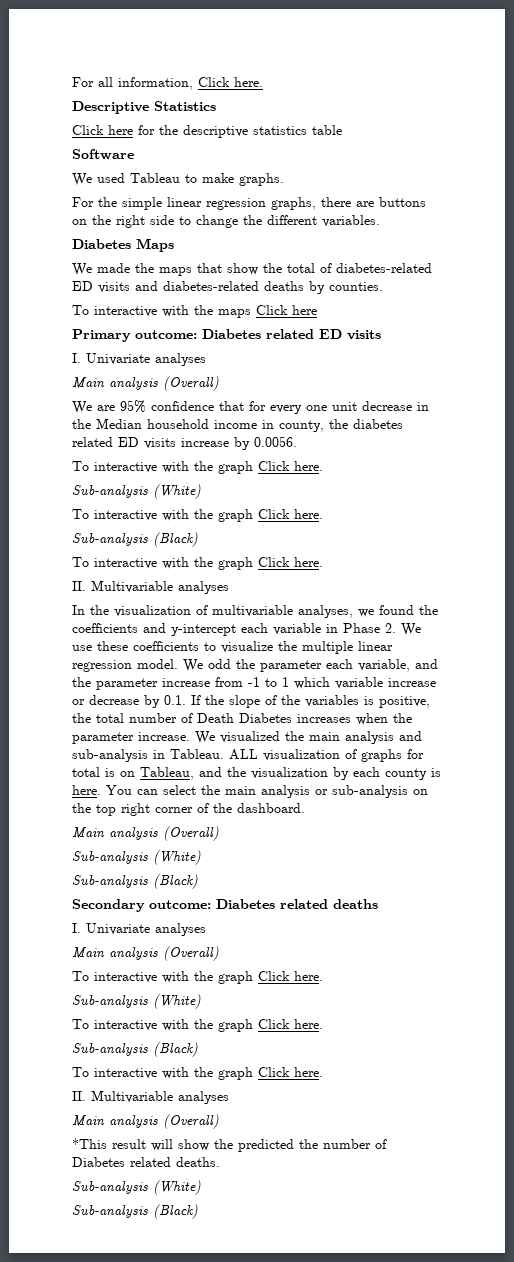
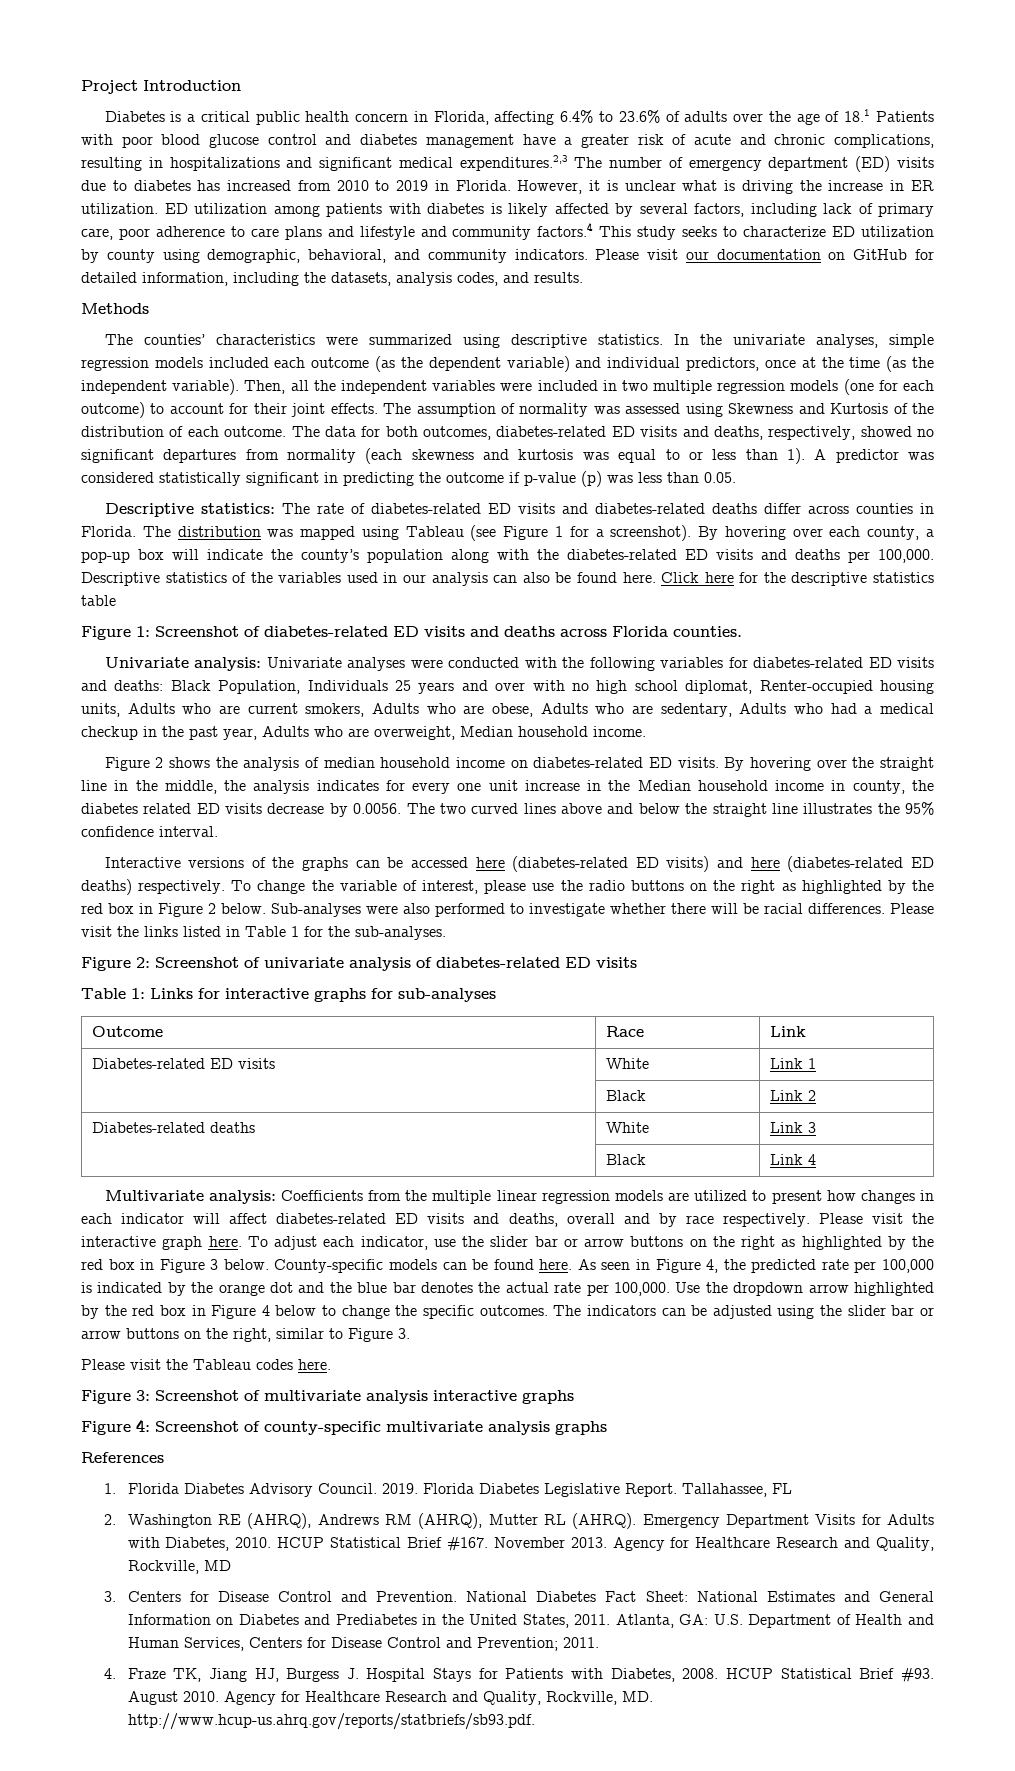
- For all information, Click here.
- Descriptive Statistics
- Click here for the descriptive statistics table
+ Project Introduction
+ Diabetes is a critical public health concern in Florida, affecting 6.4% to 23.6% of adults over the age of 18.1 Patients with poor blood glucose control and diabetes management have a greater risk of acute and chronic complications, resulting in hospitalizations and significant medical expenditures.2,3 The number of emergency department (ED) visits due to diabetes has increased from 2010 to 2019 in Florida. However, it is unclear what is driving the increase in ER utilization. ED utilization among patients with diabetes is likely affected by several factors, including lack of primary care, poor adherence to care plans and lifestyle and community factors.4 This study seeks to characterize ED utilization by county using demographic, behavioral, and community indicators. Please visit our documentation on GitHub for detailed information, including the datasets, analysis codes, and results.
+ Methods
+ The counties’ characteristics were summarized using descriptive statistics. In the univariate analyses, simple regression models included each outcome (as the dependent variable) and individual predictors, once at the time (as the independent variable). Then, all the independent variables were included in two multiple regression models (one for each outcome) to account for their joint effects. The assumption of normality was assessed using Skewness and Kurtosis of the distribution of each outcome. The data for both outcomes, diabetes-related ED visits and deaths, respectively, showed no significant departures from normality (each skewness and kurtosis was equal to or less than 1). A predictor was considered statistically significant in predicting the outcome if p-value (p) was less than 0.05.
+ Descriptive statistics: The rate of diabetes-related ED visits and diabetes-related deaths differ across counties in Florida. The distribution was mapped using Tableau (see Figure 1 for a screenshot). By hovering over each county, a pop-up box will indicate the county’s population along with the diabetes-related ED visits and deaths per 100,000. Descriptive statistics of the variables used in our analysis can also be found here. Click here for the descriptive statistics table
- Software
- We used Tableau to make graphs.
- For the simple linear regression graphs, there are buttons on the right side to change the different variables.
- Diabetes Maps
- We made the maps that show the total of diabetes-related ED visits and diabetes-related deaths by counties.
- To interactive with the maps Click here
- Primary outcome: Diabetes related ED visits
- I. Univariate analyses
- Main analysis (Overall)
- We are 95% confidence that for every one unit decrease in the Median household income in county, the diabetes related ED visits increase by 0.0056.
- To interactive with the graph Click here.
- Sub-analysis (White)
- To interactive with the graph Click here.
- Sub-analysis (Black)
- To interactive with the graph Click here.
- II. Multivariable analyses
- In the visualization of multivariable analyses, we found the coefficients and y-intercept each variable in Phase 2. We use these coefficients to visualize the multiple linear regression model. We odd the parameter each variable, and the parameter increase from -1 to 1 which variable increase or decrease by 0.1. If the slope of the variables is positive, the total number of Death Diabetes increases when the parameter increase. We visualized the main analysis and sub-analysis in Tableau. ALL visualization of graphs for total is on Tableau, and the visualization by each county is here. You can select the main analysis or sub-analysis on the top right corner of the dashboard.
- Main analysis (Overall)
- Sub-analysis (White)
- Sub-analysis (Black)
- Secondary outcome: Diabetes related deaths
- I. Univariate analyses
- Main analysis (Overall)
- To interactive with the graph Click here.
- Sub-analysis (White)
- To interactive with the graph Click here.
- Sub-analysis (Black)
- To interactive with the graph Click here.
- II. Multivariable analyses
- Main analysis (Overall)
- *This result will show the predicted the number of Diabetes related deaths.
- Sub-analysis (White)
- Sub-analysis (Black)
+ Figure 1: Screenshot of diabetes-related ED visits and deaths across Florida counties.
+ Univariate analysis: Univariate analyses were conducted with the following variables for diabetes-related ED visits and deaths: Black Population, Individuals 25 years and over with no high school diplomat, Renter-occupied housing units, Adults who are current smokers, Adults who are obese, Adults who are sedentary, Adults who had a medical checkup in the past year, Adults who are overweight, Median household income.
+ Figure 2 shows the analysis of median household income on diabetes-related ED visits. By hovering over the straight line in the middle, the analysis indicates for every one unit increase in the Median household income in county, the diabetes related ED visits decrease by 0.0056. The two curved lines above and below the straight line illustrates the 95% confidence interval.
+ Interactive versions of the graphs can be accessed here (diabetes-related ED visits) and here (diabetes-related ED deaths) respectively. To change the variable of interest, please use the radio buttons on the right as highlighted by the red box in Figure 2 below. Sub-analyses were also performed to investigate whether there will be racial differences. Please visit the links listed in Table 1 for the sub-analyses.
+ Figure 2: Screenshot of univariate analysis of diabetes-related ED visits
+ Table 1: Links for interactive graphs for sub-analyses
+ Outcome | Race | Link
+ Diabetes-related ED visits | White | Link 1
+ | Black | Link 2
+ Diabetes-related deaths | White | Link 3
+ | Black | Link 4
+ Multivariate analysis: Coefficients from the multiple linear regression models are utilized to present how changes in each indicator will affect diabetes-related ED visits and deaths, overall and by race respectively. Please visit the interactive graph here. To adjust each indicator, use the slider bar or arrow buttons on the right as highlighted by the red box in Figure 3 below. County-specific models can be found here. As seen in Figure 4, the predicted rate per 100,000 is indicated by the orange dot and the blue bar denotes the actual rate per 100,000. Use the dropdown arrow highlighted by the red box in Figure 4 below to change the specific outcomes. The indicators can be adjusted using the slider bar or arrow buttons on the right, similar to Figure 3.
+ Please visit the Tableau codes here.
+ Figure 3: Screenshot of multivariate analysis interactive graphs
+ Figure 4: Screenshot of county-specific multivariate analysis graphs
+ References
+ 1. Florida Diabetes Advisory Council. 2019. Florida Diabetes Legislative Report. Tallahassee, FL
+ 2. Washington RE (AHRQ), Andrews RM (AHRQ), Mutter RL (AHRQ). Emergency Department Visits for Adults with Diabetes, 2010. HCUP Statistical Brief #167. November 2013. Agency for Healthcare Research and Quality, Rockville, MD
+ 3. Centers for Disease Control and Prevention. National Diabetes Fact Sheet: National Estimates and General Information on Diabetes and Prediabetes in the United States, 2011. Atlanta, GA: U.S. Department of Health and Human Services, Centers for Disease Control and Prevention; 2011.
+ 4. Fraze TK, Jiang HJ, Burgess J. Hospital Stays for Patients with Diabetes, 2008. HCUP Statistical Brief #93. August 2010. Agency for Healthcare Research and Quality, Rockville, MD. http://www.hcup-us.ahrq.gov/reports/statbriefs/sb93.pdf.

